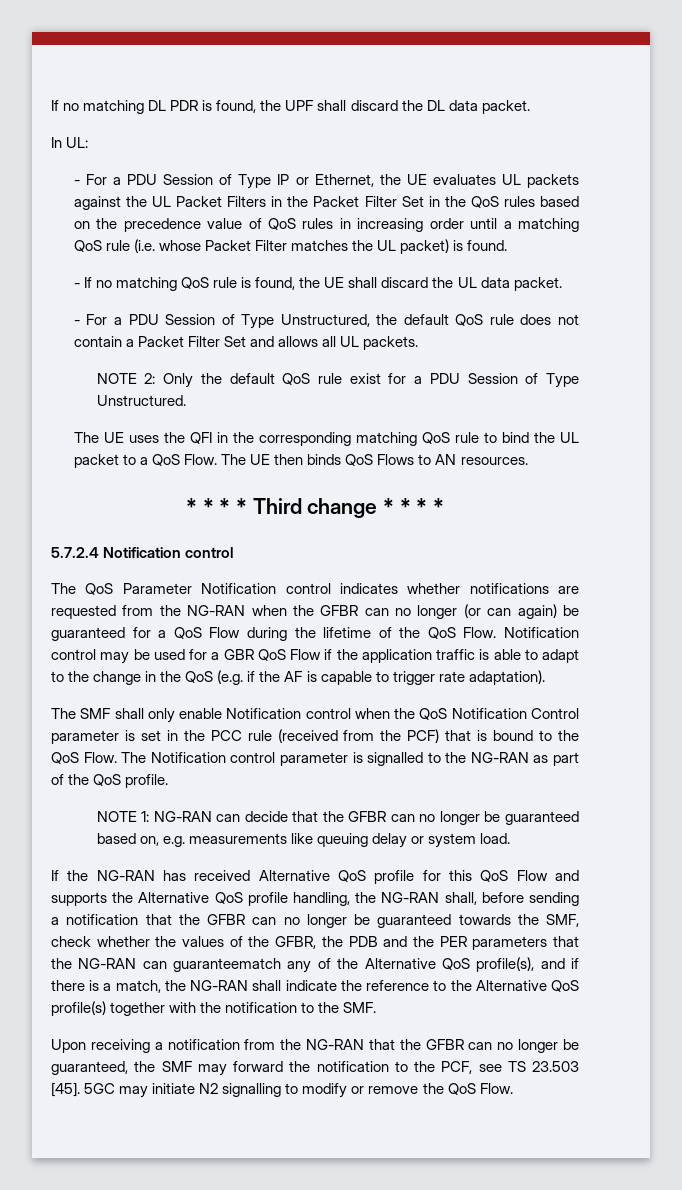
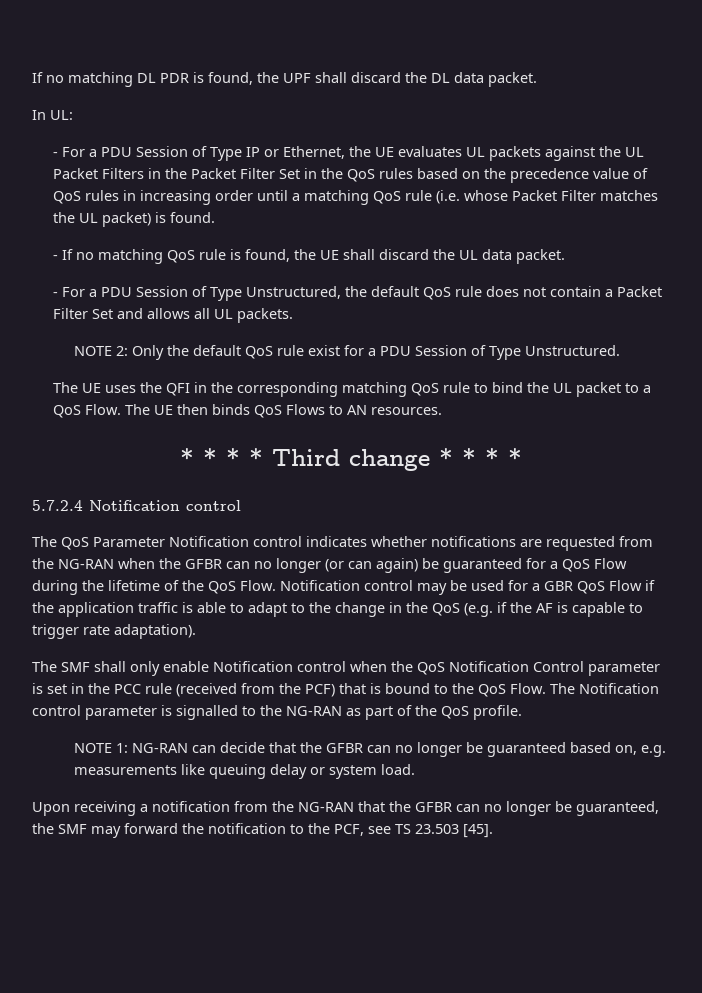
- If the NG-RAN has received Alternative QoS profile for this QoS Flow and supports the Alternative QoS profile handling, the NG-RAN shall, before sending a notification that the GFBR can no longer be guaranteed towards the SMF, check whether the values of the GFBR, the PDB and the PER parameters that the NG-RAN can guaranteematch any of the Alternative QoS profile(s), and if there is a match, the NG-RAN shall indicate the reference to the Alternative QoS profile(s) together with the notification to the SMF.
- 5GC may initiate N2 signalling to modify or remove the QoS Flow.

